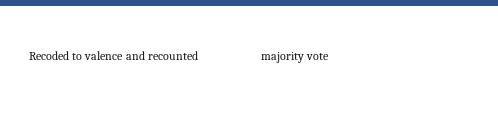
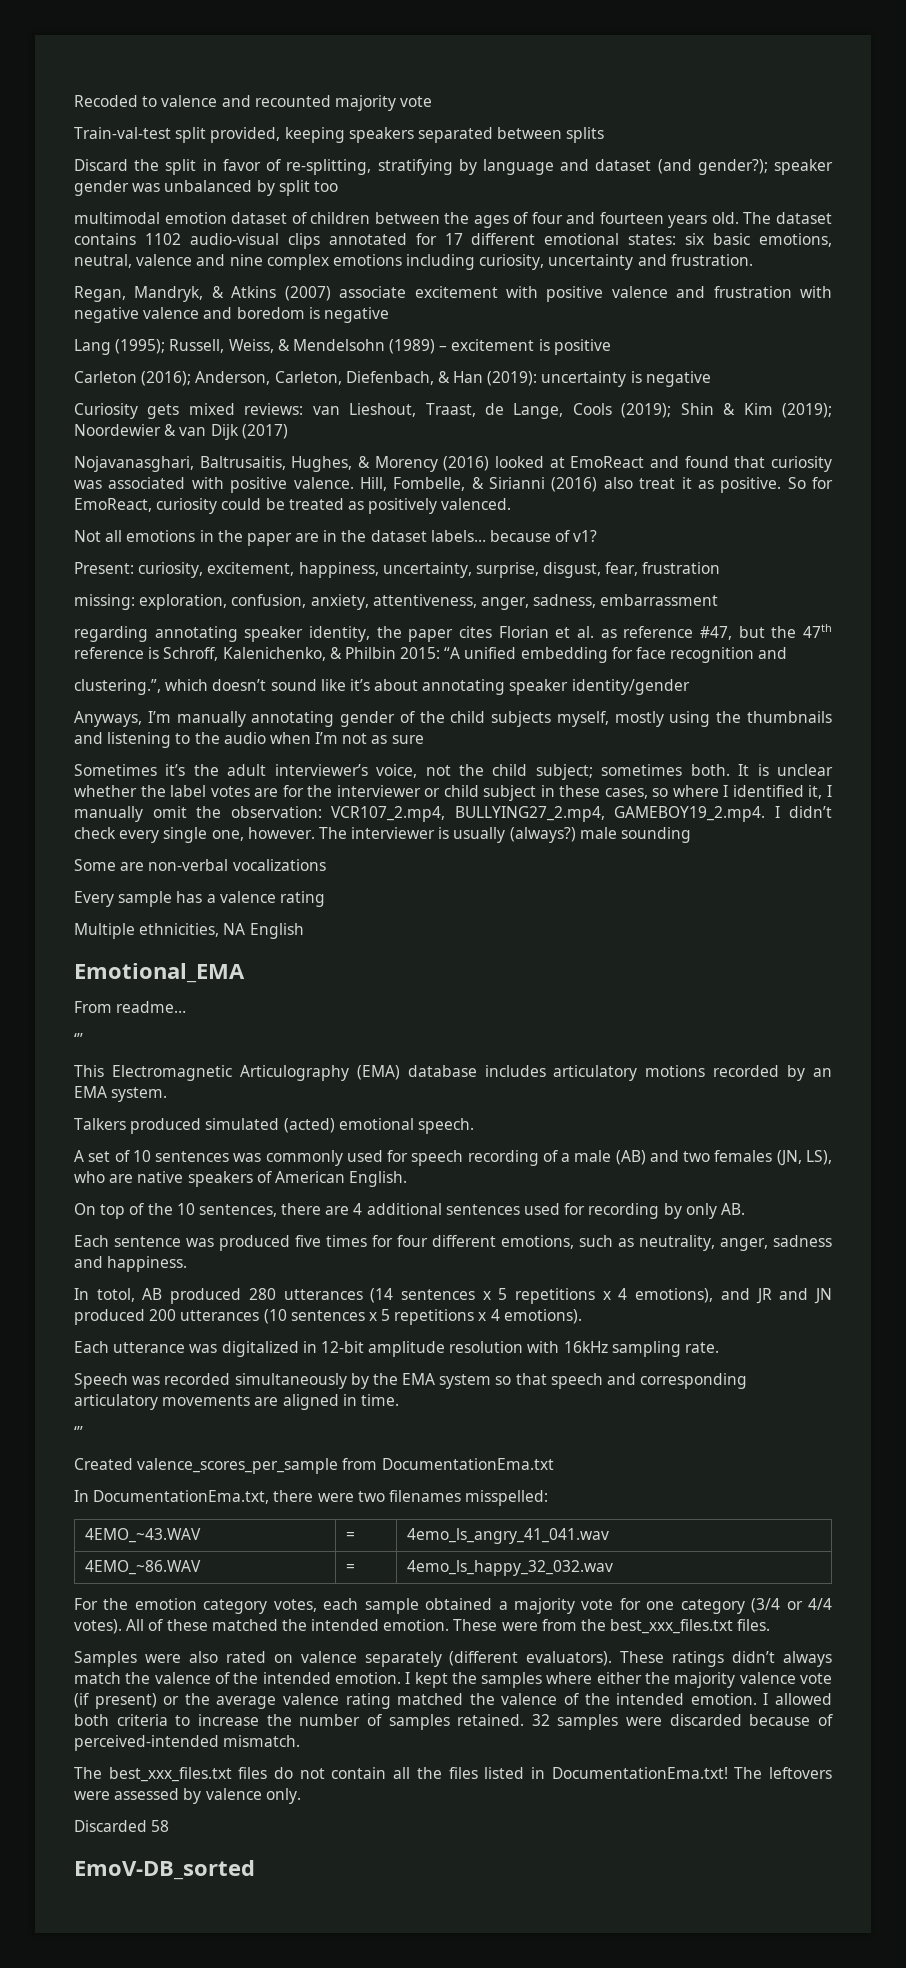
+ Train-val-test split provided, keeping speakers separated between splits
+ Discard the split in favor of re-splitting, stratifying by language and dataset (and gender?); speaker gender was unbalanced by split too
+ multimodal emotion dataset of children between the ages of four and fourteen years old. The dataset contains 1102 audio-visual clips annotated for 17 different emotional states: six basic emotions, neutral, valence and nine complex emotions including curiosity, uncertainty and frustration.
+ Regan, Mandryk, & Atkins (2007) associate excitement with positive valence and frustration with negative valence and boredom is negative
+ Lang (1995); Russell, Weiss, & Mendelsohn (1989) – excitement is positive
+ Carleton (2016); Anderson, Carleton, Diefenbach, & Han (2019): uncertainty is negative
+ Curiosity gets mixed reviews: van Lieshout, Traast, de Lange, Cools (2019); Shin & Kim (2019); Noordewier & van Dijk (2017)
+ Nojavanasghari, Baltrusaitis, Hughes, & Morency (2016) looked at EmoReact and found that curiosity was associated with positive valence. Hill, Fombelle, & Sirianni (2016) also treat it as positive. So for EmoReact, curiosity could be treated as positively valenced.
+ Not all emotions in the paper are in the dataset labels… because of v1?
+ Present: curiosity, excitement, happiness, uncertainty, surprise, disgust, fear, frustration
+ missing: exploration, confusion, anxiety, attentiveness, anger, sadness, embarrassment
+ regarding annotating speaker identity, the paper cites Florian et al. as reference #47, but the 47th reference is Schroff, Kalenichenko, & Philbin 2015: “A unified embedding for face recognition and
+ clustering.”, which doesn’t sound like it’s about annotating speaker identity/gender
+ Anyways, I’m manually annotating gender of the child subjects myself, mostly using the thumbnails and listening to the audio when I’m not as sure
+ Sometimes it’s the adult interviewer’s voice, not the child subject; sometimes both. It is unclear whether the label votes are for the interviewer or child subject in these cases, so where I identified it, I manually omit the observation: VCR107_2.mp4, BULLYING27_2.mp4, GAMEBOY19_2.mp4. I didn’t check every single one, however. The interviewer is usually (always?) male sounding
+ Some are non-verbal vocalizations
+ Every sample has a valence rating
+ Multiple ethnicities, NA English
+ Emotional_EMA
+ From readme…
+ ‘’’
+ This Electromagnetic Articulography (EMA) database includes articulatory motions recorded by an EMA system.
+ Talkers produced simulated (acted) emotional speech.
+ A set of 10 sentences was commonly used for speech recording of a male (AB) and two females (JN, LS), who are native speakers of American English.
+ On top of the 10 sentences, there are 4 additional sentences used for recording by only AB.
+ Each sentence was produced five times for four different emotions, such as neutrality, anger, sadness and happiness.
+ In totol, AB produced 280 utterances (14 sentences x 5 repetitions x 4 emotions), and JR and JN produced 200 utterances (10 sentences x 5 repetitions x 4 emotions).
+ Each utterance was digitalized in 12-bit amplitude resolution with 16kHz sampling rate.
+ Speech was recorded simultaneously by the EMA system so that speech and corresponding articulatory movements are aligned in time.
+ ‘’’
+ Created valence_scores_per_sample from DocumentationEma.txt
+ In DocumentationEma.txt, there were two filenames misspelled:
+ 4EMO_~43.WAV | = | 4emo_ls_angry_41_041.wav
+ 4EMO_~86.WAV | = | 4emo_ls_happy_32_032.wav
+ For the emotion category votes, each sample obtained a majority vote for one category (3/4 or 4/4 votes). All of these matched the intended emotion. These were from the best_xxx_files.txt files.
+ Samples were also rated on valence separately (different evaluators). These ratings didn’t always match the valence of the intended emotion. I kept the samples where either the majority valence vote (if present) or the average valence rating matched the valence of the intended emotion. I allowed both criteria to increase the number of samples retained. 32 samples were discarded because of perceived-intended mismatch.
+ The best_xxx_files.txt files do not contain all the files listed in DocumentationEma.txt! The leftovers were assessed by valence only.
+ Discarded 58
+ EmoV-DB_sorted

